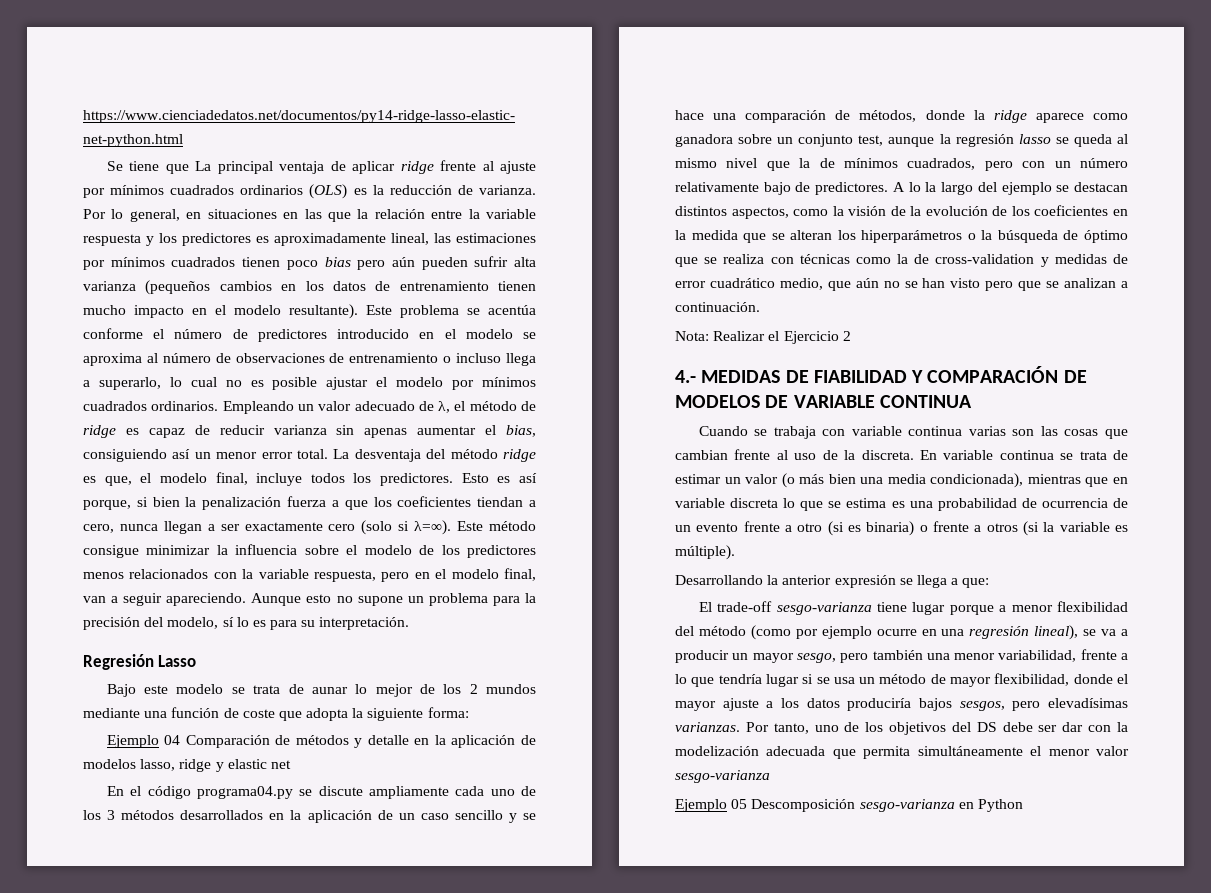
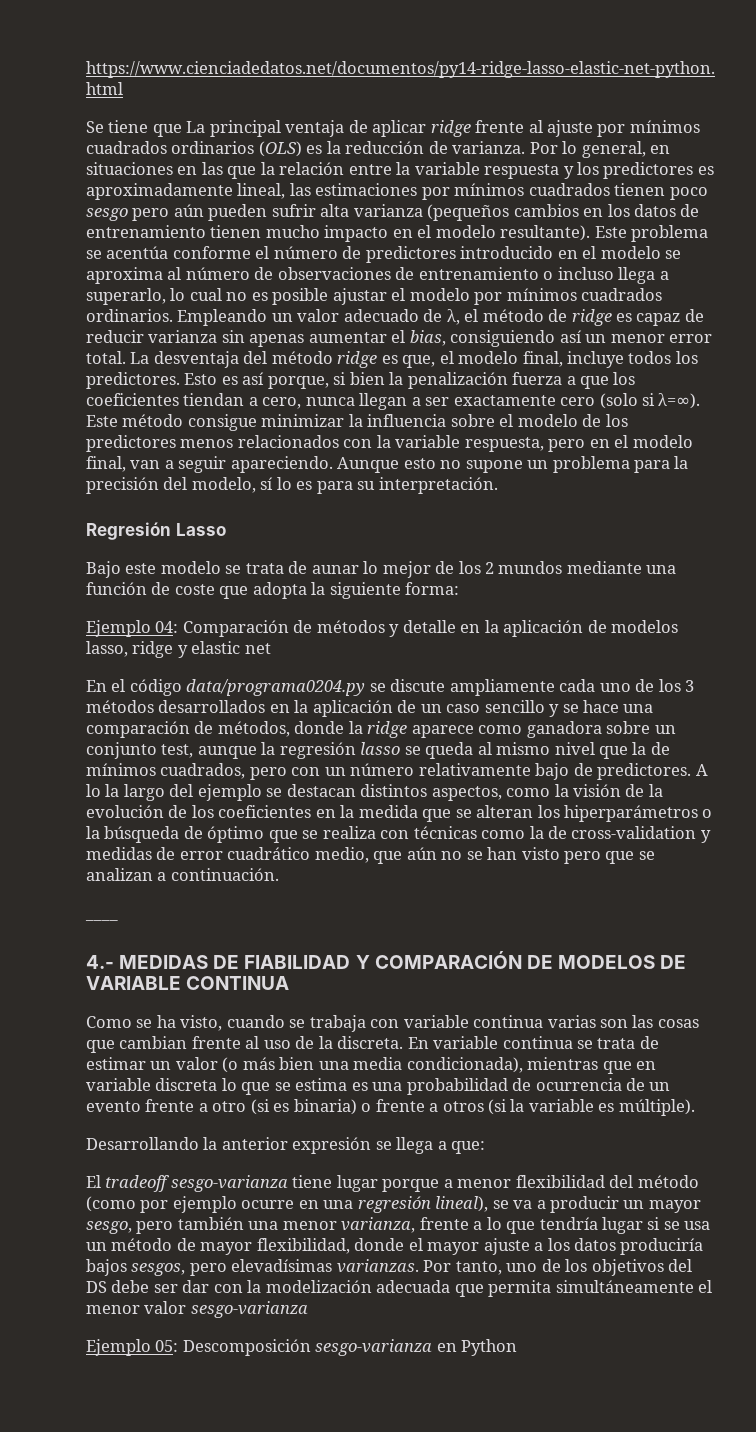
- Por lo general, en situaciones en las que la relación entre la variable respuesta y los predictores es aproximadamente lineal, las estimaciones por mínimos cuadrados tienen poco bias pero aún pueden sufrir alta varianza (pequeños cambios en los datos de entrenamiento tienen mucho impacto en el modelo resultante).
+ Por lo general, en situaciones en las que la relación entre la variable respuesta y los predictores es aproximadamente lineal, las estimaciones por mínimos cuadrados tienen poco sesgo pero aún pueden sufrir alta varianza (pequeños cambios en los datos de entrenamiento tienen mucho impacto en el modelo resultante).
- Ejemplo 04 Comparación de métodos y detalle en la aplicación de modelos lasso, ridge y elastic net
+ Ejemplo 04: Comparación de métodos y detalle en la aplicación de modelos lasso, ridge y elastic net
- En el código programa04.py se discute ampliamente cada uno de los 3 métodos desarrollados en la aplicación de un caso sencillo y se hace una comparación de métodos, donde la ridge aparece como ganadora sobre un conjunto test, aunque la regresión lasso se queda al mismo nivel que la de mínimos cuadrados, pero con un número relativamente bajo de predictores.
+ En el código data/programa0204.py se discute ampliamente cada uno de los 3 métodos desarrollados en la aplicación de un caso sencillo y se hace una comparación de métodos, donde la ridge aparece como ganadora sobre un conjunto test, aunque la regresión lasso se queda al mismo nivel que la de mínimos cuadrados, pero con un número relativamente bajo de predictores.
- Nota: Realizar el Ejercicio 2
+ ____
- Cuando se trabaja con variable continua varias son las cosas que cambian frente al uso de la discreta.
+ Como se ha visto, cuando se trabaja con variable continua varias son las cosas que cambian frente al uso de la discreta.
- El trade-off sesgo-varianza tiene lugar porque a menor flexibilidad del método (como por ejemplo ocurre en una regresión lineal), se va a producir un mayor sesgo, pero también una menor variabilidad, frente a lo que tendría lugar si se usa un método de mayor flexibilidad, donde el mayor ajuste a los datos produciría bajos sesgos, pero elevadísimas varianzas.
+ El tradeoff sesgo-varianza tiene lugar porque a menor flexibilidad del método (como por ejemplo ocurre en una regresión lineal), se va a producir un mayor sesgo, pero también una menor varianza, frente a lo que tendría lugar si se usa un método de mayor flexibilidad, donde el mayor ajuste a los datos produciría bajos sesgos, pero elevadísimas varianzas.
- Ejemplo 05 Descomposición sesgo-varianza en Python
+ Ejemplo 05: Descomposición sesgo-varianza en Python

